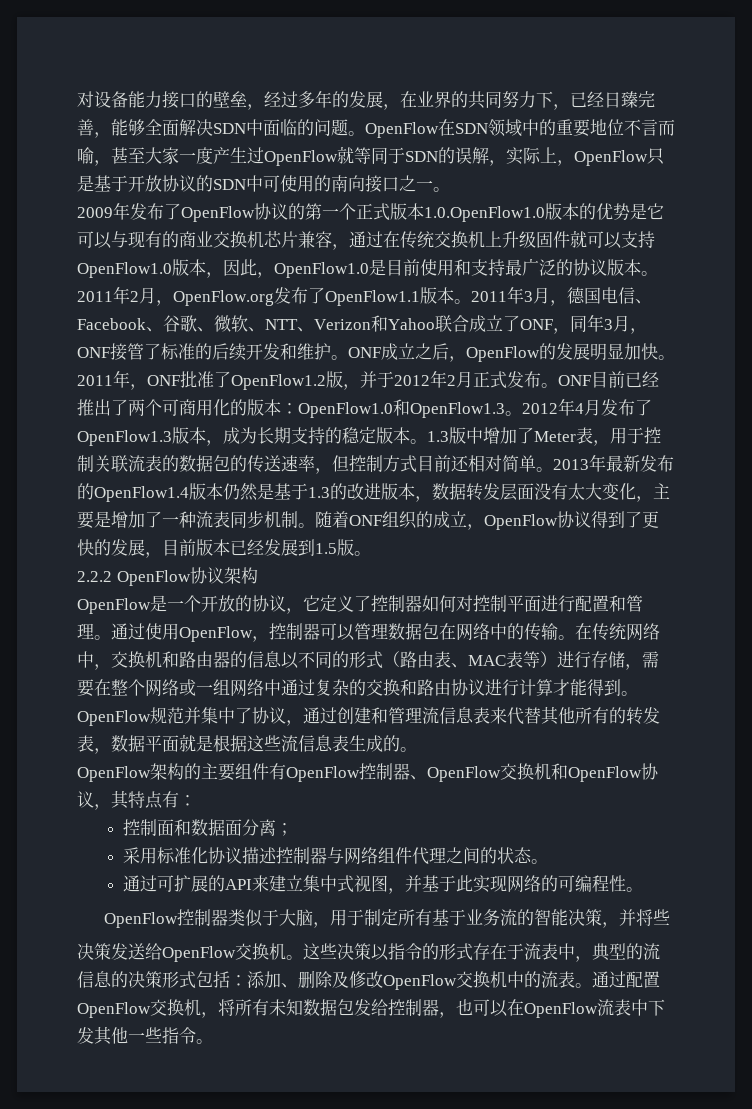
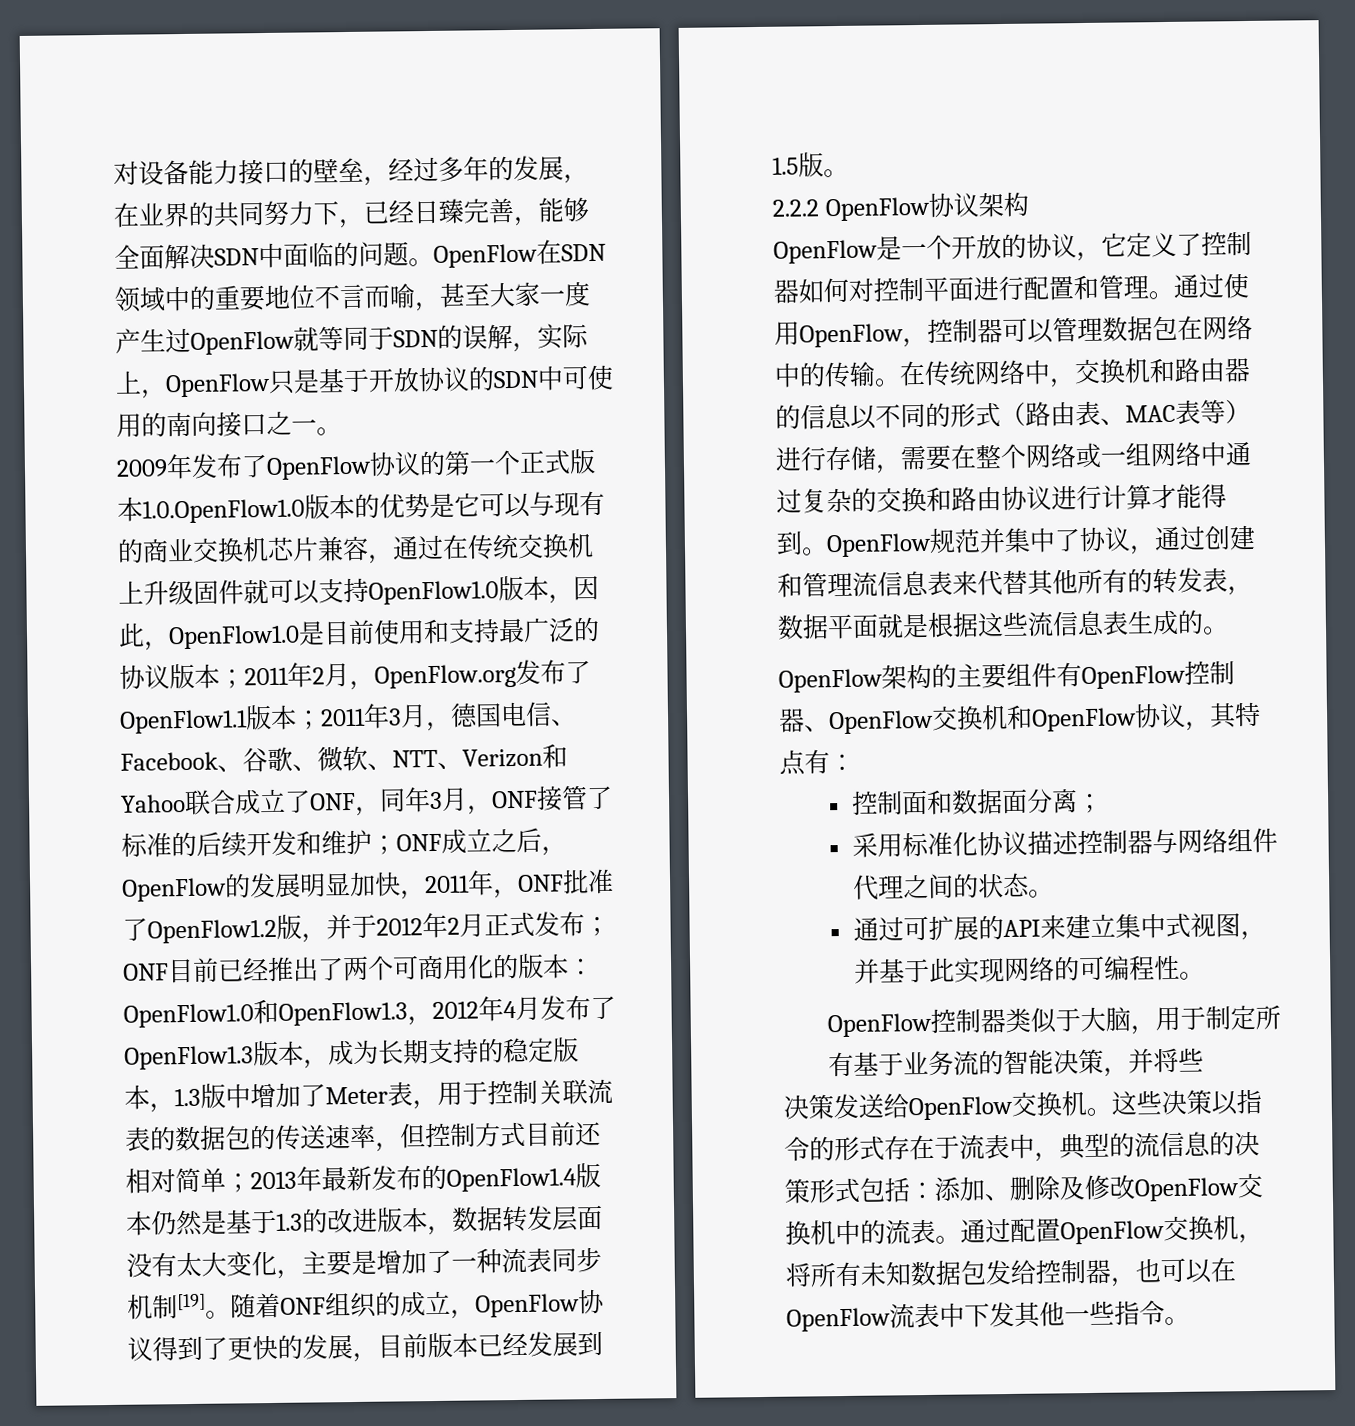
- 2009年发布了OpenFlow协议的第一个正式版本1.0.OpenFlow1.0版本的优势是它可以与现有的商业交换机芯片兼容，通过在传统交换机上升级固件就可以支持OpenFlow1.0版本，因此，OpenFlow1.0是目前使用和支持最广泛的协议版本。
+ 2009年发布了OpenFlow协议的第一个正式版本1.0.OpenFlow1.0版本的优势是它可以与现有的商业交换机芯片兼容，通过在传统交换机上升级固件就可以支持OpenFlow1.0版本，因此，OpenFlow1.0是目前使用和支持最广泛的协议版本；
- 2011年2月，OpenFlow.org发布了OpenFlow1.1版本。
+ 2011年2月，OpenFlow.org发布了OpenFlow1.1版本；
- 2011年3月，德国电信、Facebook、谷歌、微软、NTT、Verizon和Yahoo联合成立了ONF，同年3月，ONF接管了标准的后续开发和维护。
+ 2011年3月，德国电信、Facebook、谷歌、微软、NTT、Verizon和Yahoo联合成立了ONF，同年3月，ONF接管了标准的后续开发和维护；
- ONF成立之后，OpenFlow的发展明显加快。2011年，ONF批准了OpenFlow1.2版，并于2012年2月正式发布。
+ ONF成立之后，OpenFlow的发展明显加快，2011年，ONF批准了OpenFlow1.2版，并于2012年2月正式发布；
- OpenFlow1.0和OpenFlow1.3。2012年4月发布了OpenFlow1.3版本，成为长期支持的稳定版本。1.3版中增加了Meter表，用于控制关联流表的数据包的传送速率，但控制方式目前还相对简单。
+ OpenFlow1.0和OpenFlow1.3，2012年4月发布了OpenFlow1.3版本，成为长期支持的稳定版本，1.3版中增加了Meter表，用于控制关联流表的数据包的传送速率，但控制方式目前还相对简单；
- 2013年最新发布的OpenFlow1.4版本仍然是基于1.3的改进版本，数据转发层面没有太大变化，主要是增加了一种流表同步机制。
+ 2013年最新发布的OpenFlow1.4版本仍然是基于1.3的改进版本，数据转发层面没有太大变化，主要是增加了一种流表同步机制[19]。

